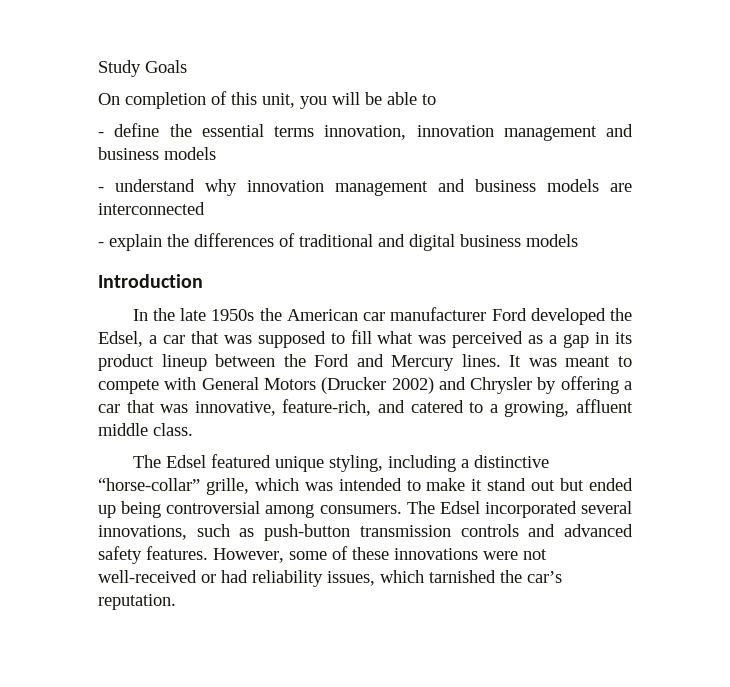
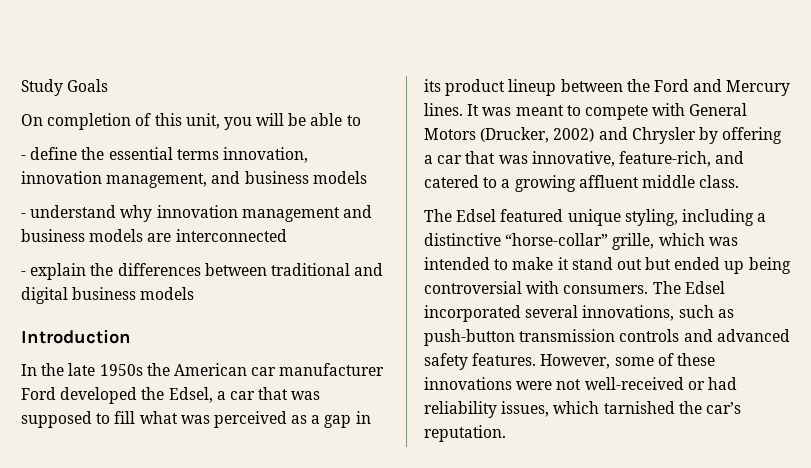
- - define the essential terms innovation, innovation management and business models
+ - define the essential terms innovation, innovation management, and business models
- - explain the differences of traditional and digital business models
+ - explain the differences between traditional and digital business models
- It was meant to compete with General Motors (Drucker 2002) and Chrysler by offering a car that was innovative, feature-rich, and catered to a growing, affluent middle class.
+ It was meant to compete with General Motors (Drucker, 2002) and Chrysler by offering a car that was innovative, feature-rich, and catered to a growing affluent middle class.
- The Edsel featured unique styling, including a distinctive “horse-collar” grille, which was intended to make it stand out but ended up being controversial among consumers.
+ The Edsel featured unique styling, including a distinctive “horse-collar” grille, which was intended to make it stand out but ended up being controversial with consumers.

